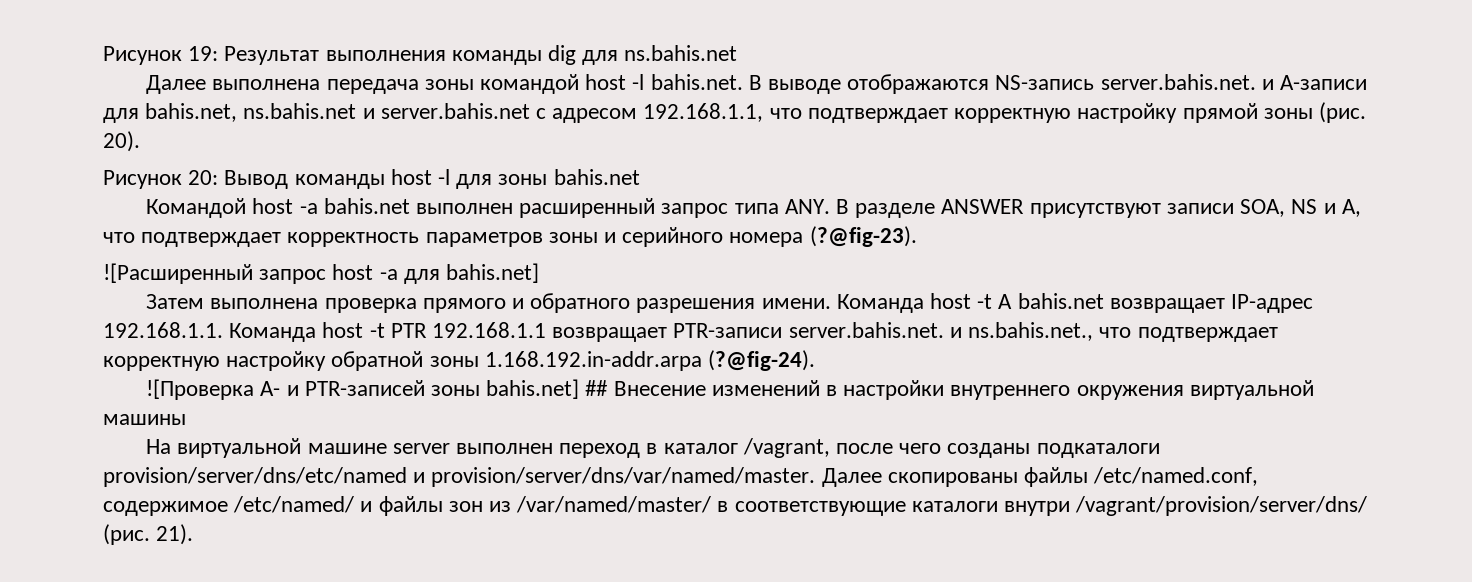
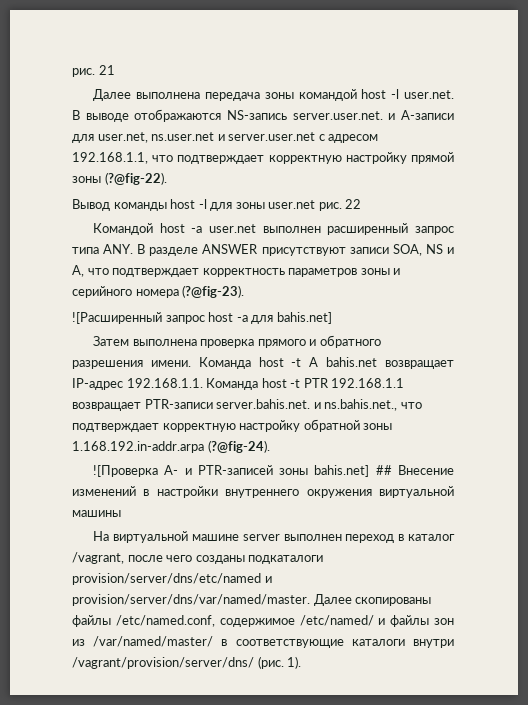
- Рисунок 19: Результат выполнения команды dig для ns.bahis.net
+ рис. 21
- Далее выполнена передача зоны командой host -l bahis.net. В выводе отображаются NS-запись server.bahis.net. и A-записи для bahis.net, ns.bahis.net и server.bahis.net с адресом 192.168.1.1, что подтверждает корректную настройку прямой зоны (рис. 20).
- Рисунок 20: Вывод команды host -l для зоны bahis.net
+ Далее выполнена передача зоны командой host -l user.net. В выводе отображаются NS-запись server.user.net. и A-записи для user.net, ns.user.net и server.user.net с адресом 192.168.1.1, что подтверждает корректную настройку прямой зоны (?@fig-22).
+ Вывод команды host -l для зоны user.net рис. 22
- Командой host -a bahis.net выполнен расширенный запрос типа ANY. В разделе ANSWER присутствуют записи SOA, NS и A, что подтверждает корректность параметров зоны и серийного номера (?@fig-23).
+ Командой host -a user.net выполнен расширенный запрос типа ANY. В разделе ANSWER присутствуют записи SOA, NS и A, что подтверждает корректность параметров зоны и серийного номера (?@fig-23).
- 21).
+ 1).

